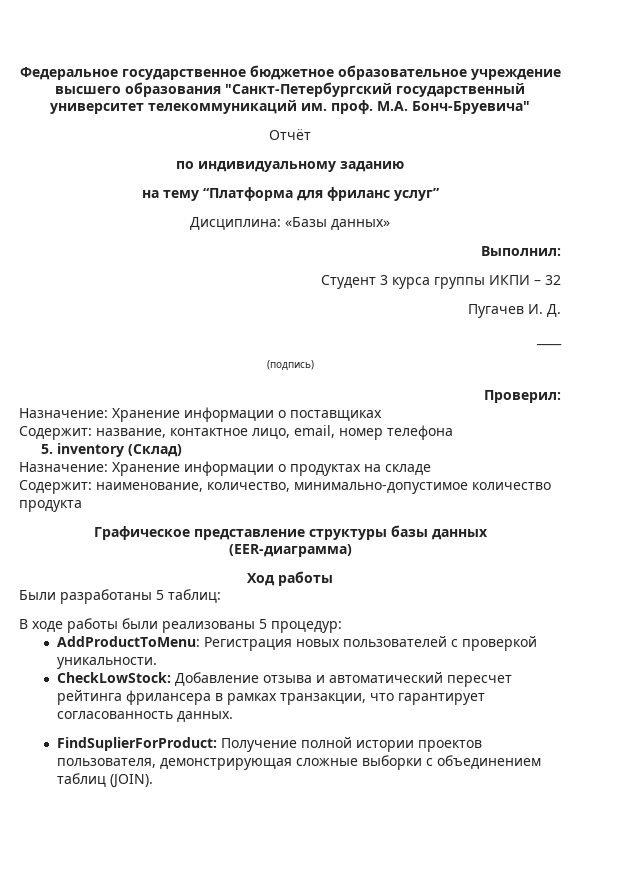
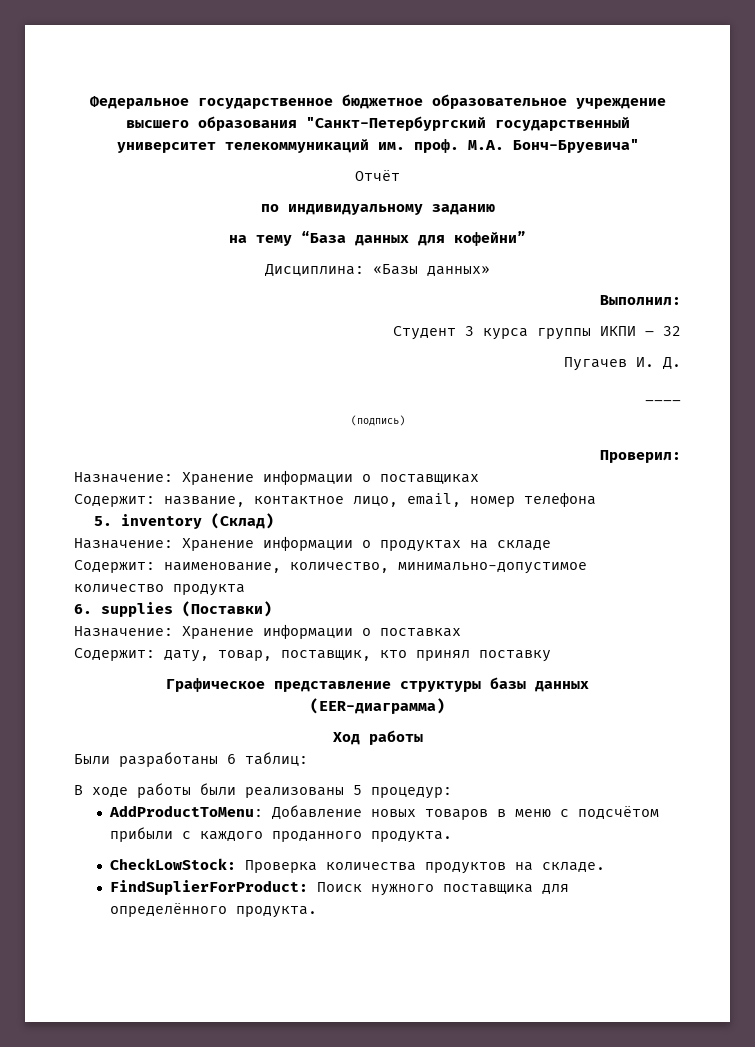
- на тему “Платформа для фриланс услуг”
+ на тему “База данных для кофейни”
+ 6. supplies (Поставки)
+ Назначение: Хранение информации о поставках
+ Содержит: дату, товар, поставщик, кто принял поставку
- Были разработаны 5 таблиц:
+ Были разработаны 6 таблиц:
- AddProductToMenu: Регистрация новых пользователей с проверкой уникальности.
- CheckLowStock: Добавление отзыва и автоматический пересчет рейтинга фрилансера в рамках транзакции, что гарантирует согласованность данных.
- FindSuplierForProduct: Получение полной истории проектов пользователя, демонстрирующая сложные выборки с объединением таблиц (JOIN).
+ AddProductToMenu: Добавление новых товаров в меню с подсчётом прибыли с каждого проданного продукта.
+ CheckLowStock: Проверка количества продуктов на складе.
+ FindSuplierForProduct: Поиск нужного поставщика для определённого продукта.

